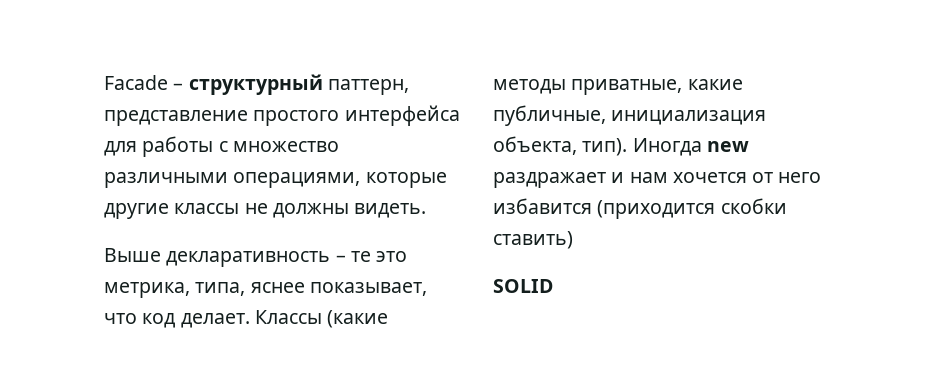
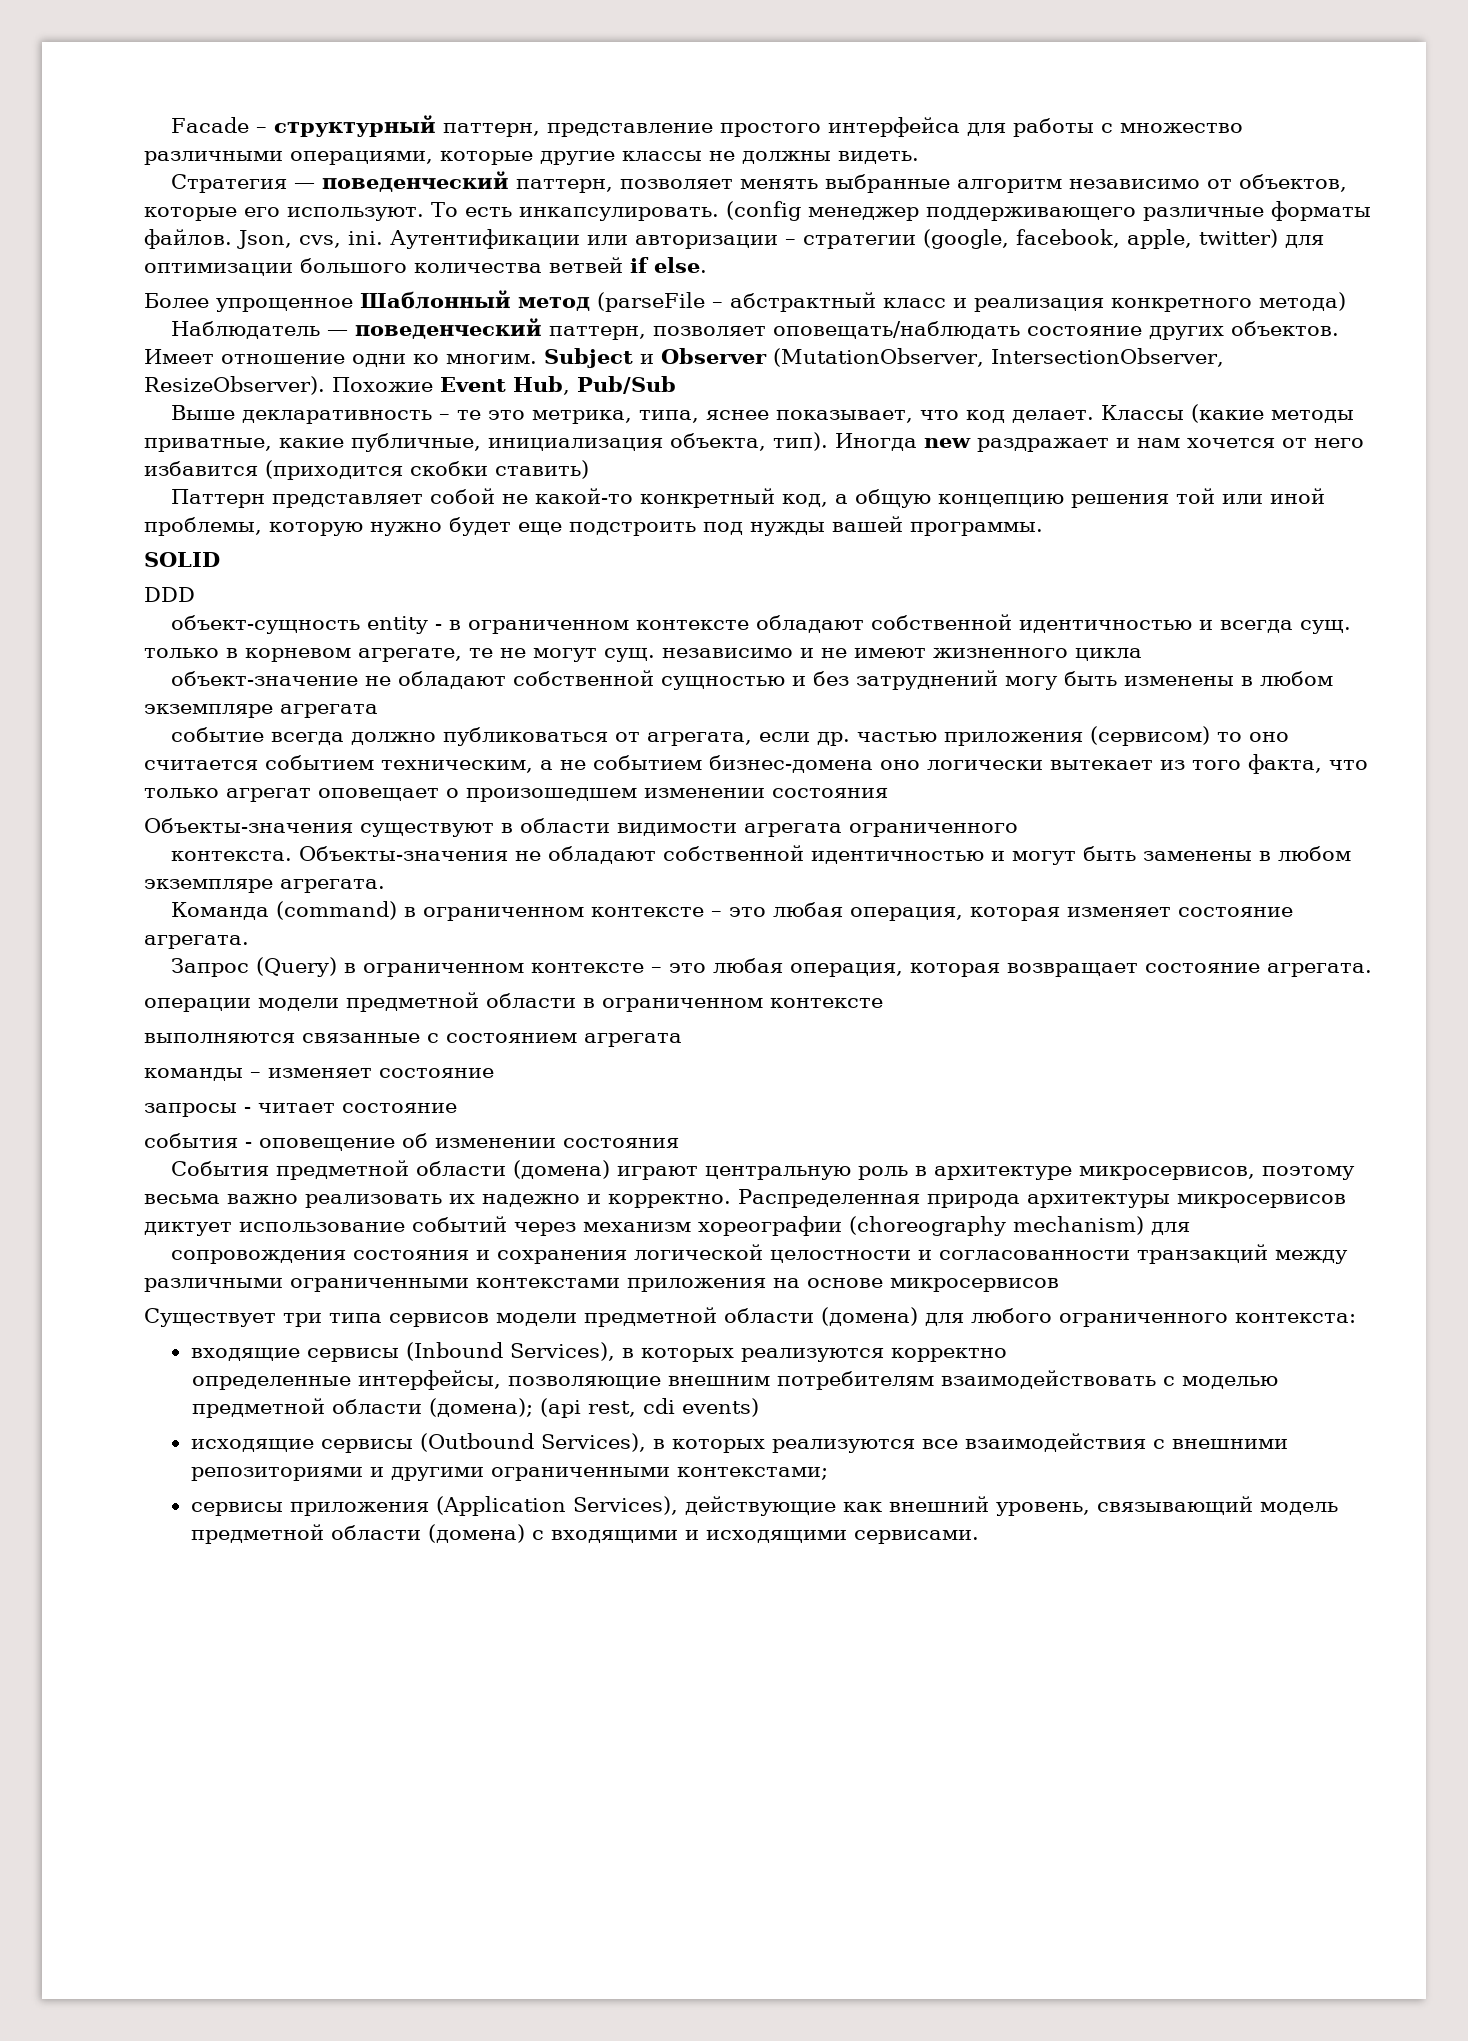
+ Стратегия — поведенческий паттерн, позволяет менять выбранные алгоритм независимо от объектов, которые его используют. То есть инкапсулировать. (config менеджер поддерживающего различные форматы файлов. Json, cvs, ini. Аутентификации или авторизации – стратегии (google, facebook, apple, twitter) для оптимизации большого количества ветвей if else.
+ Более упрощенное Шаблонный метод (parseFile – абстрактный класс и реализация конкретного метода)
+ Наблюдатель — поведенческий паттерн, позволяет оповещать/наблюдать состояние других объектов. Имеет отношение одни ко многим. Subject и Observer (MutationObserver, IntersectionObserver, ResizeObserver). Похожие Event Hub, Pub/Sub
+ Паттерн представляет собой не какой-то конкретный код, а общую концепцию решения той или иной проблемы, которую нужно будет еще подстроить под нужды вашей программы.
  SOLID
+ DDD
+ объект-сущность entity - в ограниченном контексте обладают собственной идентичностью и всегда сущ. только в корневом агрегате, те не могут сущ. независимо и не имеют жизненного цикла
+ объект-значение не обладают собственной сущностью и без затруднений могу быть изменены в любом экземпляре агрегата
+ событие всегда должно публиковаться от агрегата, если др. частью приложения (сервисом) то оно считается событием техническим, а не событием бизнес-домена оно логически вытекает из того факта, что только агрегат оповещает о произошедшем изменении состояния
+ Объекты-значения существуют в области видимости агрегата ограниченного
+ контекста. Объекты-значения не обладают собственной идентичностью и могут быть заменены в любом экземпляре агрегата.
+ Команда (command) в ограниченном контексте – это любая операция, которая изменяет состояние агрегата.
+ Запрос (Query) в ограниченном контексте – это любая операция, которая возвращает состояние агрегата.
+ операции модели предметной области в ограниченном контексте
+ выполняются связанные с состоянием агрегата
+ команды – изменяет состояние
+ запросы - читает состояние
+ события - оповещение об изменении состояния
+ События предметной области (домена) играют центральную роль в архитектуре микросервисов, поэтому весьма важно реализовать их надежно и корректно. Распределенная природа архитектуры микросервисов диктует использование событий через механизм хореографии (choreography mechanism) для
+ сопровождения состояния и сохранения логической целостности и согласованности транзакций между различными ограниченными контекстами приложения на основе микросервисов
+ Существует три типа сервисов модели предметной области (домена) для любого ограниченного контекста:
+ входящие сервисы (Inbound Services), в которых реализуются корректно
+ определенные интерфейсы, позволяющие внешним потребителям взаимодействовать с моделью предметной области (домена); (api rest, cdi events)
+ исходящие сервисы (Outbound Services), в которых реализуются все взаимодействия с внешними репозиториями и другими ограниченными контекстами;
+ сервисы приложения (Application Services), действующие как внешний уровень, связывающий модель предметной области (домена) с входящими и исходящими сервисами.

